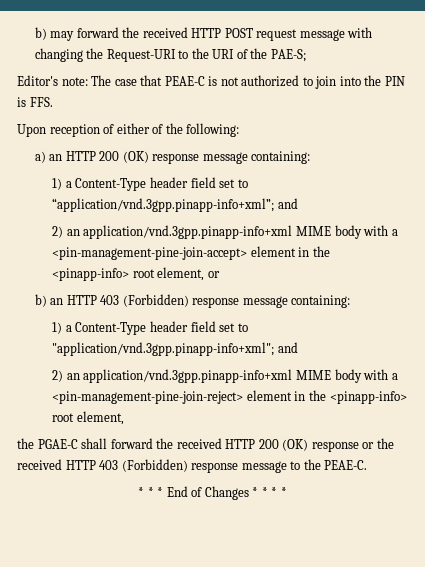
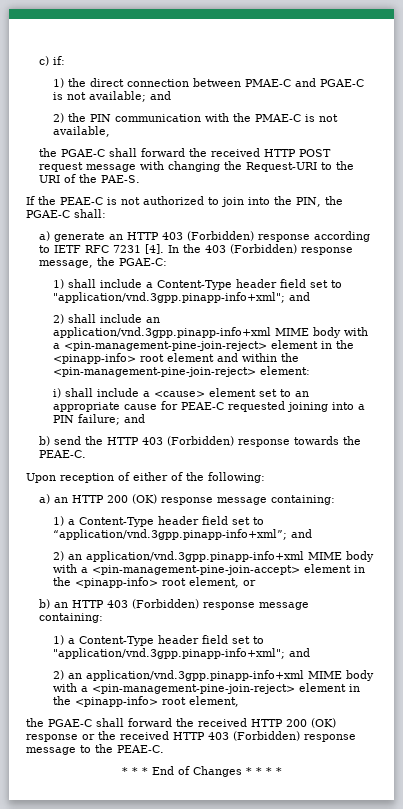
- b) may forward the received HTTP POST request message with changing the Request-URI to the URI of the PAE-S;
- Editor's note: The case that PEAE-C is not authorized to join into the PIN is FFS.
+ c) if:
+ 1) the direct connection between PMAE-C and PGAE-C is not available; and
+ 2) the PIN communication with the PMAE-C is not available,
+ the PGAE-C shall forward the received HTTP POST request message with changing the Request-URI to the URI of the PAE-S.
+ If the PEAE-C is not authorized to join into the PIN, the PGAE-C shall:
+ a) generate an HTTP 403 (Forbidden) response according to IETF RFC 7231 [4]. In the 403 (Forbidden) response message, the PGAE-C:
+ 1) shall include a Content-Type header field set to "application/vnd.3gpp.pinapp-info+xml"; and
+ 2) shall include an application/vnd.3gpp.pinapp-info+xml MIME body with a <pin-management-pine-join-reject> element in the <pinapp-info> root element and within the <pin-management-pine-join-reject> element:
+ i) shall include a <cause> element set to an appropriate cause for PEAE-C requested joining into a PIN failure; and
+ b) send the HTTP 403 (Forbidden) response towards the PEAE-C.

